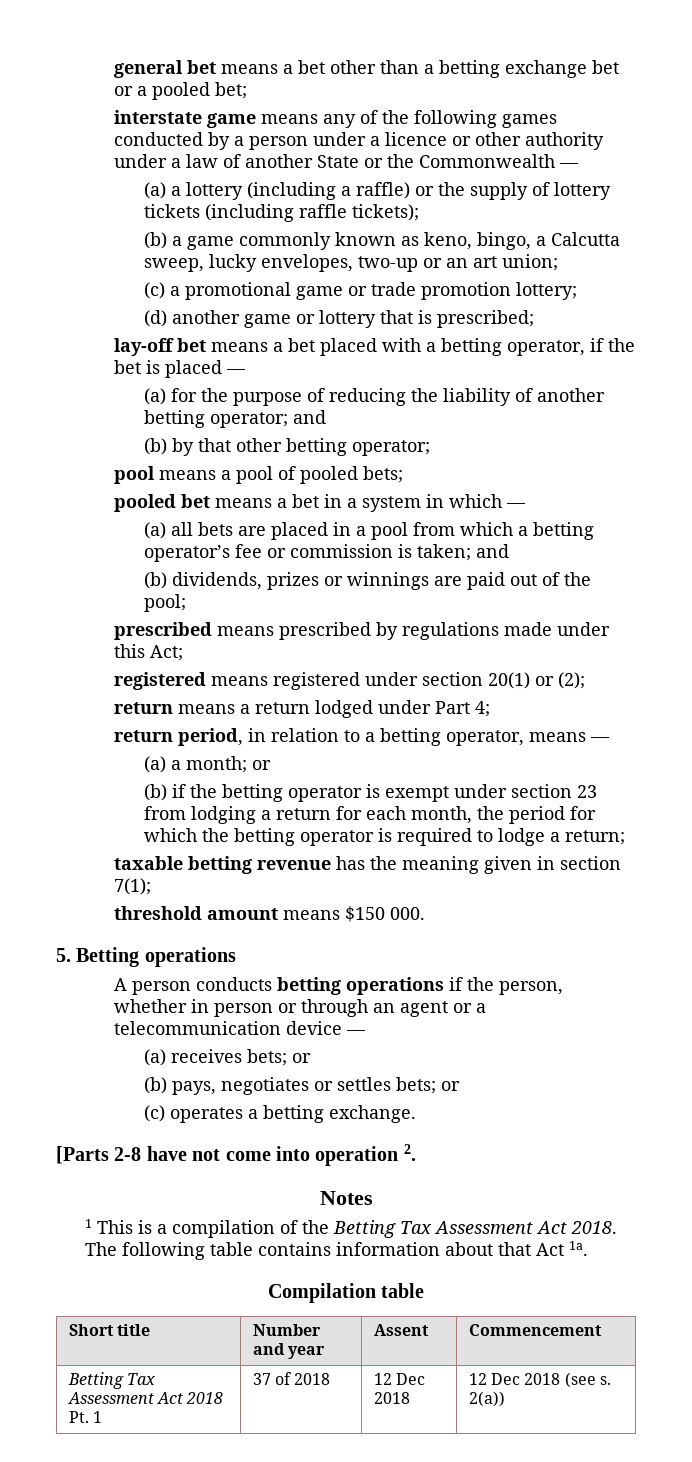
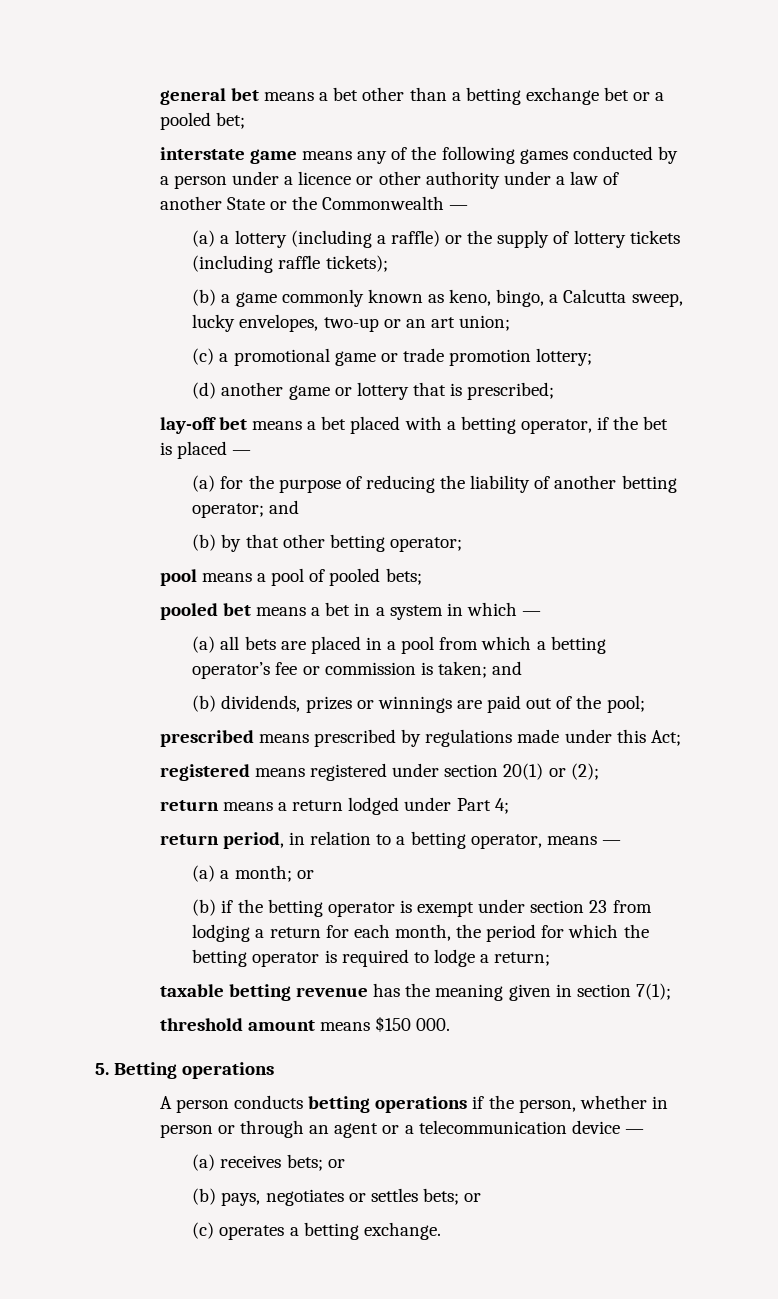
- [Parts 2-8 have not come into operation 2.
- Notes
- 1 This is a compilation of the Betting Tax Assessment Act 2018. The following table contains information about that Act 1a.
- Compilation table
- Short title | Number and year | Assent | Commencement
- Betting Tax Assessment Act 2018 Pt. 1 | 37 of 2018 | 12 Dec 2018 | 12 Dec 2018 (see s. 2(a))

